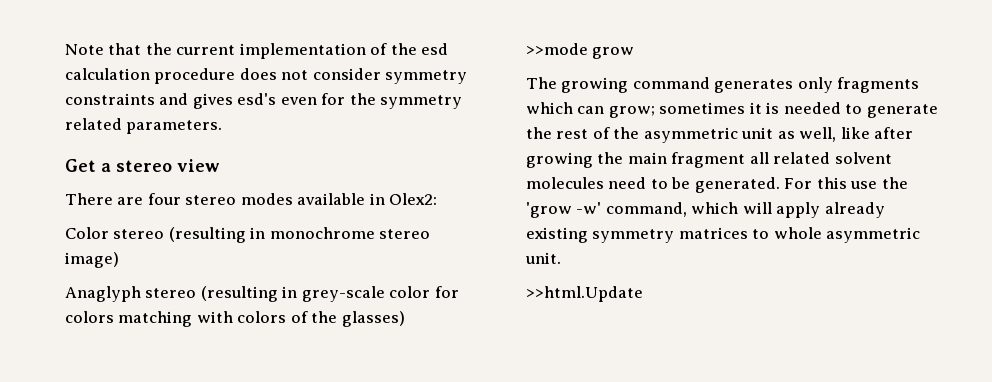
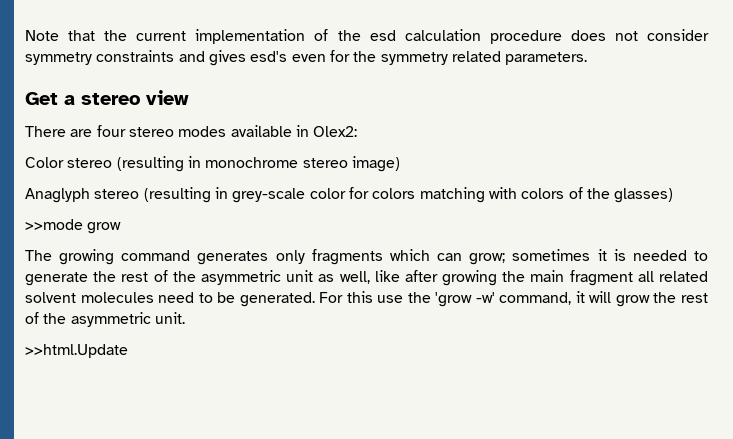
- For this use the 'grow -w' command, which will apply already existing symmetry matrices to whole asymmetric unit.
+ For this use the 'grow -w' command, it will grow the rest of the asymmetric unit.

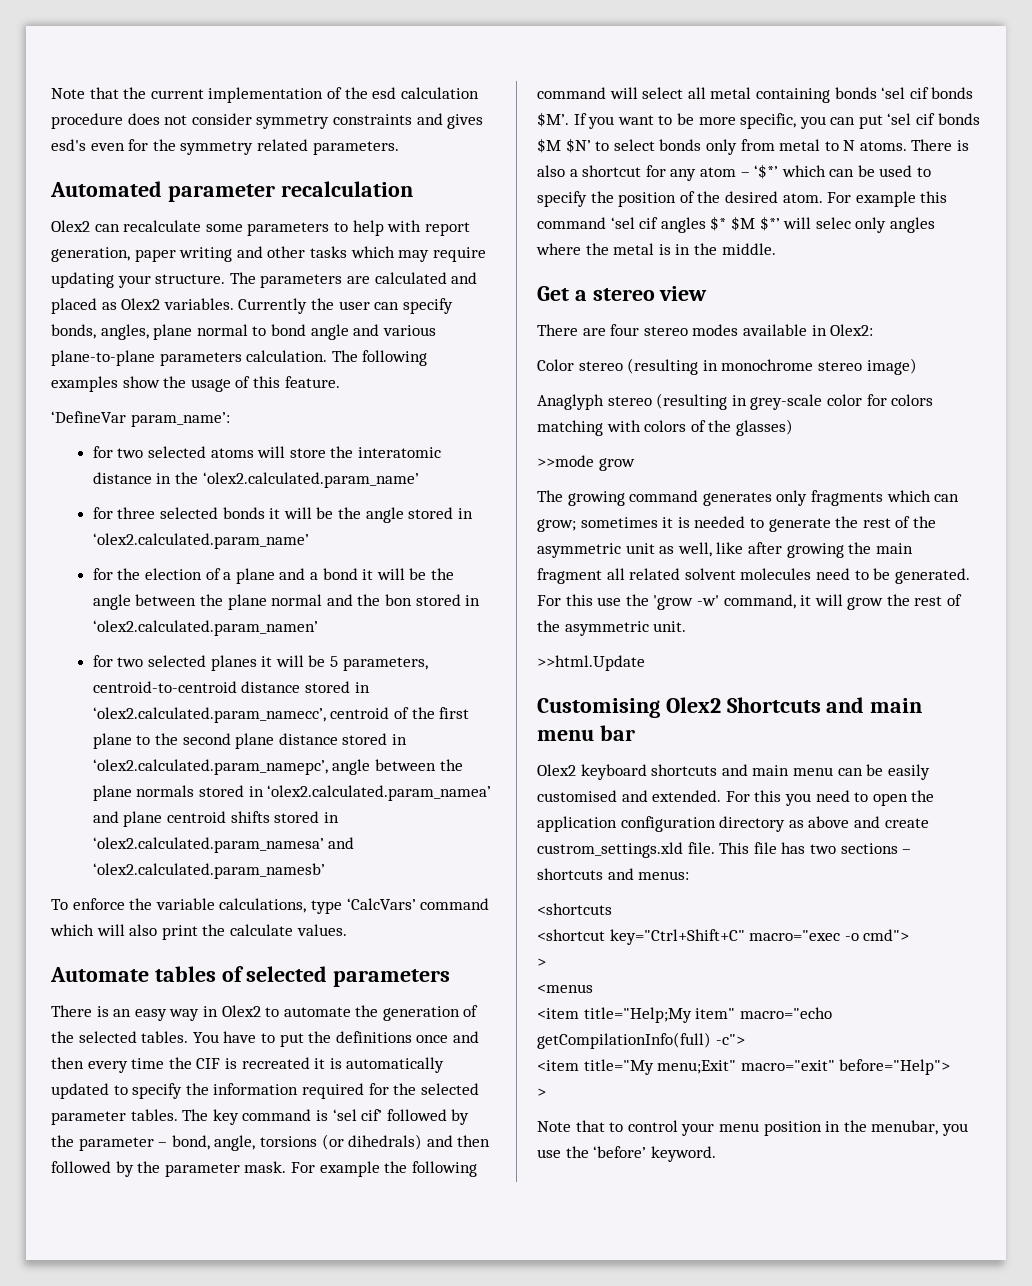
+ Automated parameter recalculation
+ Olex2 can recalculate some parameters to help with report generation, paper writing and other tasks which may require updating your structure. The parameters are calculated and placed as Olex2 variables. Currently the user can specify bonds, angles, plane normal to bond angle and various plane-to-plane parameters calculation. The following examples show the usage of this feature.
+ ‘DefineVar param_name’:
+ for two selected atoms will store the interatomic distance in the ‘olex2.calculated.param_name’
+ for three selected bonds it will be the angle stored in ‘olex2.calculated.param_name’
+ for the election of a plane and a bond it will be the angle between the plane normal and the bon stored in ‘olex2.calculated.param_namen’
+ for two selected planes it will be 5 parameters, centroid-to-centroid distance stored in ‘olex2.calculated.param_namecc’, centroid of the first plane to the second plane distance stored in ‘olex2.calculated.param_namepc’, angle between the plane normals stored in ‘olex2.calculated.param_namea’ and plane centroid shifts stored in ‘olex2.calculated.param_namesa’ and ‘olex2.calculated.param_namesb’
+ To enforce the variable calculations, type ‘CalcVars’ command which will also print the calculate values.
+ Automate tables of selected parameters
+ There is an easy way in Olex2 to automate the generation of the selected tables. You have to put the definitions once and then every time the CIF is recreated it is automatically updated to specify the information required for the selected parameter tables. The key command is ‘sel cif’ followed by the parameter – bond, angle, torsions (or dihedrals) and then followed by the parameter mask. For example the following command will select all metal containing bonds ‘sel cif bonds $M’. If you want to be more specific, you can put ‘sel cif bonds $M $N’ to select bonds only from metal to N atoms. There is also a shortcut for any atom – ‘$*’ which can be used to specify the position of the desired atom. For example this command ‘sel cif angles $* $M $*’ will selec only angles where the metal is in the middle.
+ Customising Olex2 Shortcuts and main menu bar
+ Olex2 keyboard shortcuts and main menu can be easily customised and extended. For this you need to open the application configuration directory as above and create custrom_settings.xld file. This file has two sections – shortcuts and menus:
+ <shortcuts
+ <shortcut key="Ctrl+Shift+C" macro="exec -o cmd">
+ >
+ <menus
+ <item title="Help;My item" macro="echo getCompilationInfo(full) -c">
+ <item title="My menu;Exit" macro="exit" before="Help">
+ >
+ Note that to control your menu position in the menubar, you use the ‘before’ keyword.

